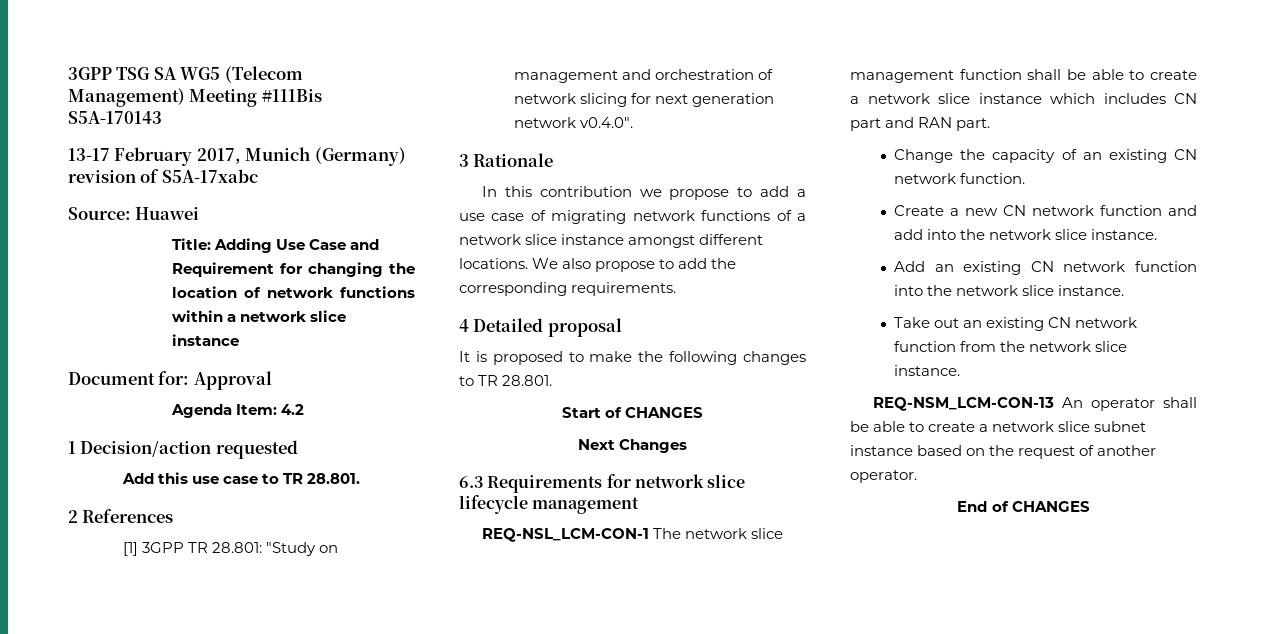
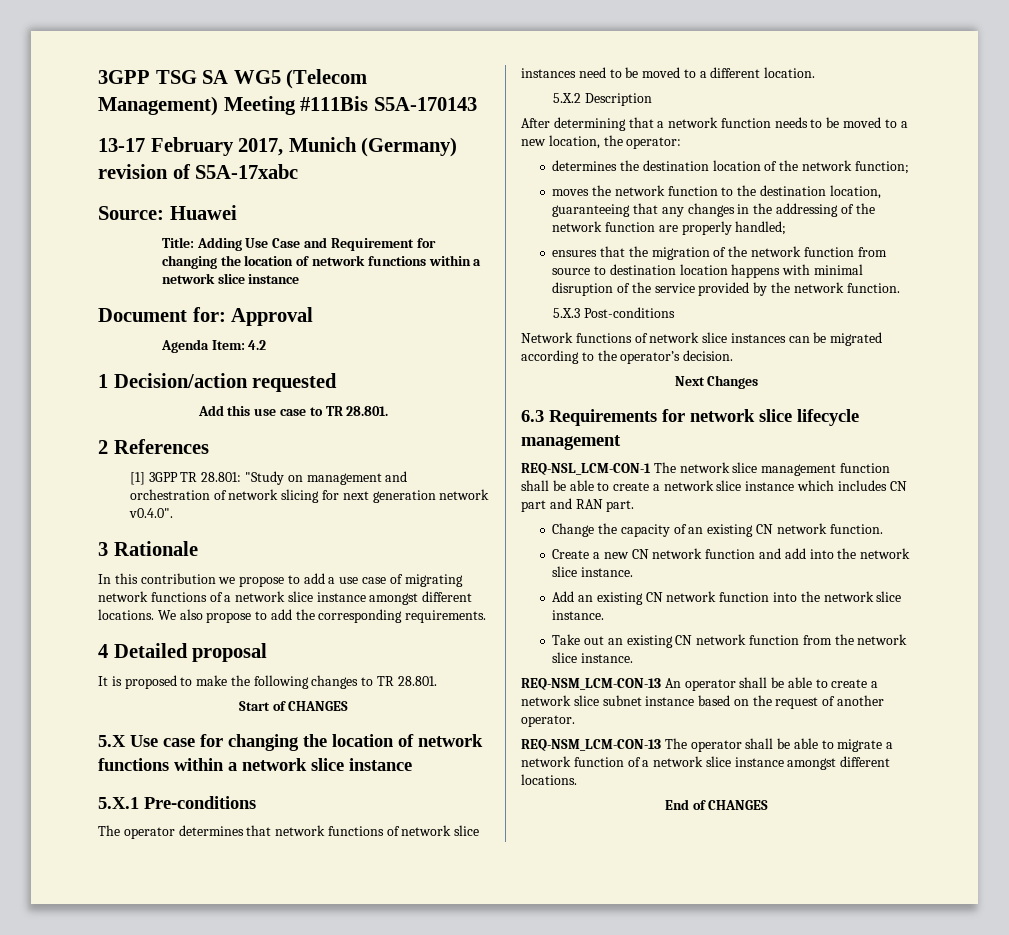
+ 5.X Use case for changing the location of network functions within a network slice instance
+ 5.X.1 Pre-conditions
+ The operator determines that network functions of network slice instances need to be moved to a different location.
+ 5.X.2 Description
+ After determining that a network function needs to be moved to a new location, the operator:
+ determines the destination location of the network function;
+ moves the network function to the destination location, guaranteeing that any changes in the addressing of the network function are properly handled;
+ ensures that the migration of the network function from source to destination location happens with minimal disruption of the service provided by the network function.
+ 5.X.3 Post-conditions
+ Network functions of network slice instances can be migrated according to the operator’s decision.
+ REQ-NSM_LCM-CON-13 The operator shall be able to migrate a network function of a network slice instance amongst different locations.

